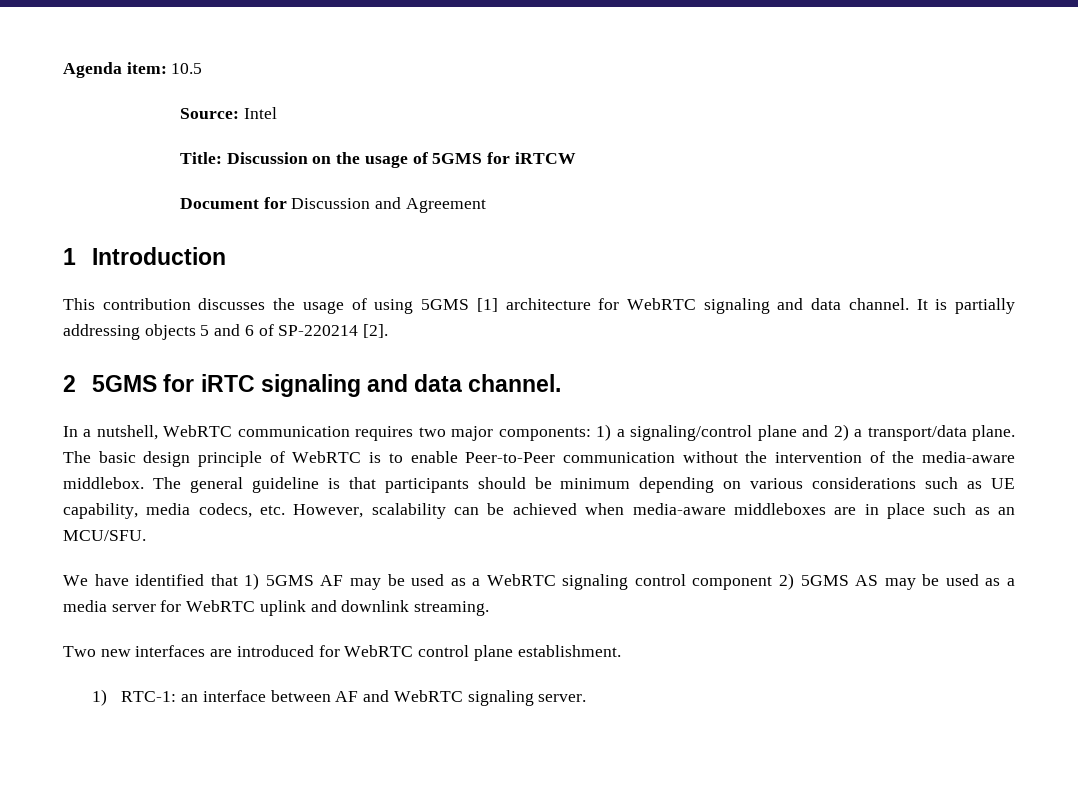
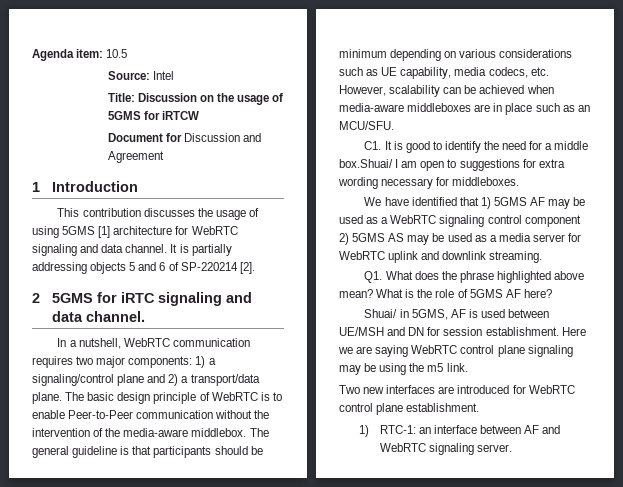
+ C1. It is good to identify the need for a middle box.Shuai/ I am open to suggestions for extra wording necessary for middleboxes.
+ Q1. What does the phrase highlighted above mean? What is the role of 5GMS AF here?
+ Shuai/ in 5GMS, AF is used between UE/MSH and DN for session establishment. Here we are saying WebRTC control plane signaling may be using the m5 link.

